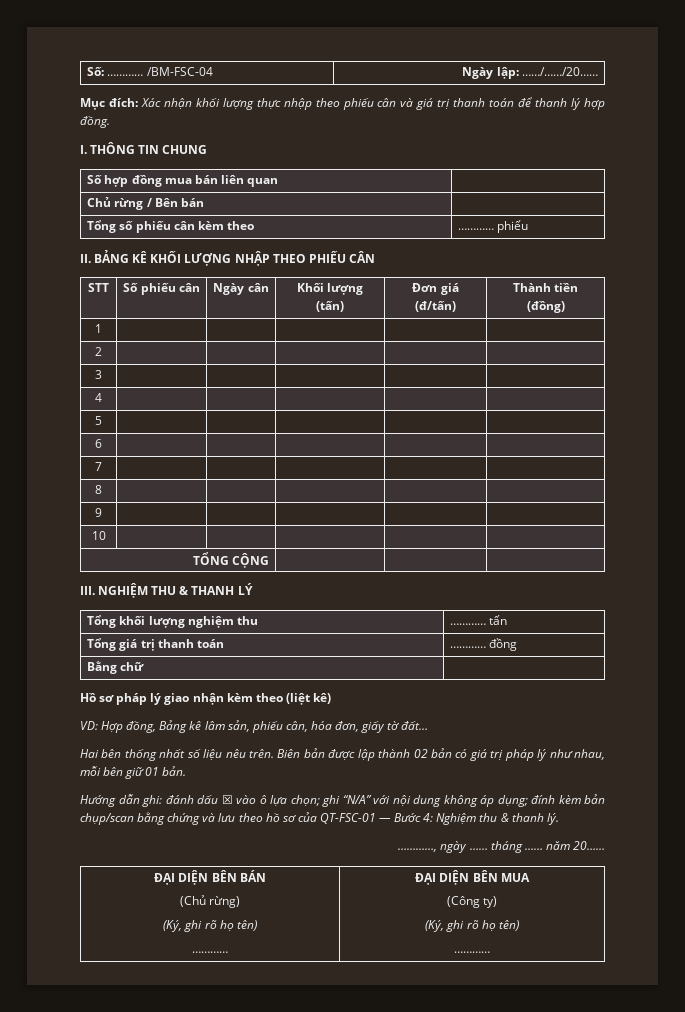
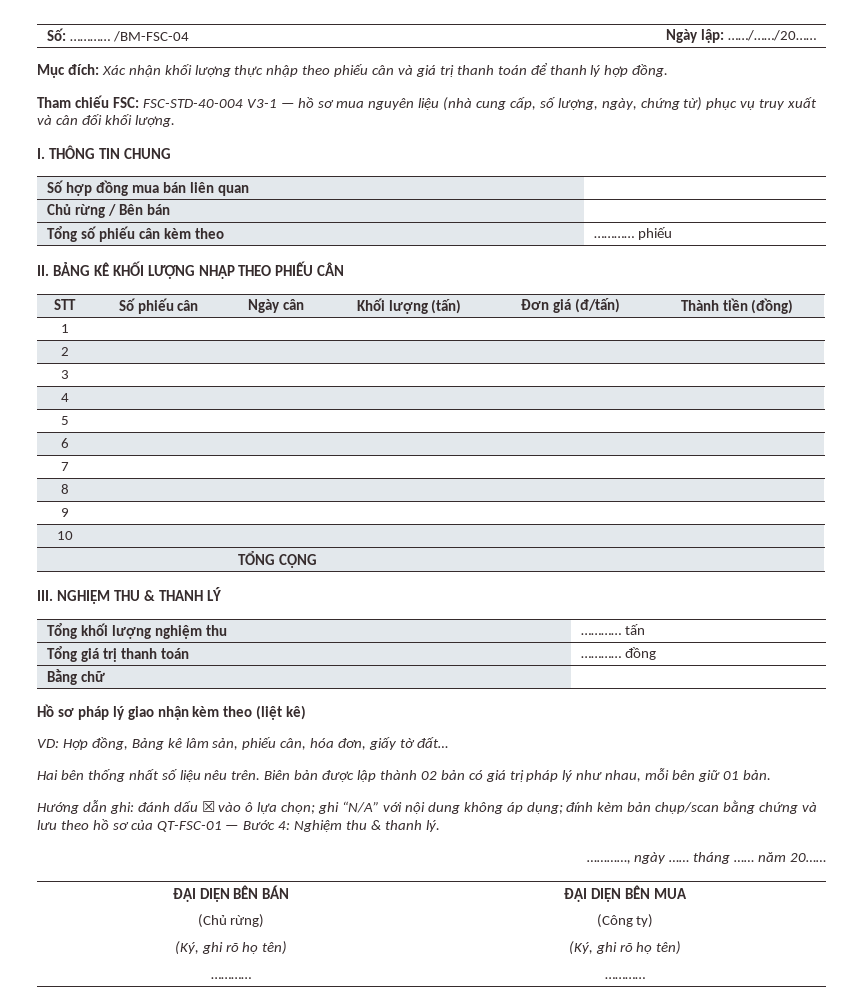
+ Tham chiếu FSC: FSC-STD-40-004 V3-1 — hồ sơ mua nguyên liệu (nhà cung cấp, số lượng, ngày, chứng từ) phục vụ truy xuất và cân đối khối lượng.

